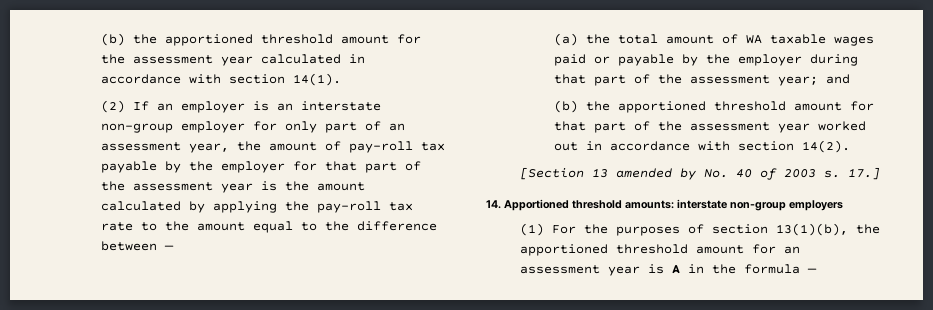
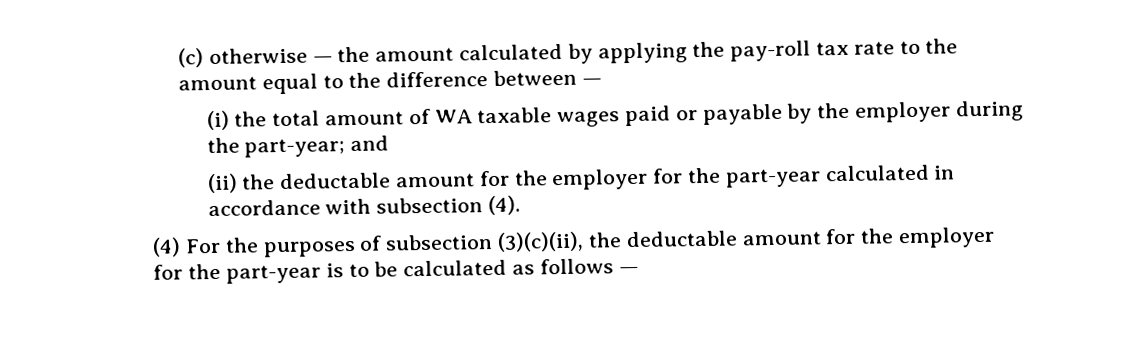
- (b) the apportioned threshold amount for the assessment year calculated in accordance with section 14(1).
- (2) If an employer is an interstate non-group employer for only part of an assessment year, the amount of pay-roll tax payable by the employer for that part of the assessment year is the amount calculated by applying the pay-roll tax rate to the amount equal to the difference between —
+ (c) otherwise — the amount calculated by applying the pay-roll tax rate to the amount equal to the difference between —
- (a) the total amount of WA taxable wages paid or payable by the employer during that part of the assessment year; and
- (b) the apportioned threshold amount for that part of the assessment year worked out in accordance with section 14(2).
- [Section 13 amended by No. 40 of 2003 s. 17.]
- 14. Apportioned threshold amounts: interstate non-group employers
- (1) For the purposes of section 13(1)(b), the apportioned threshold amount for an assessment year is A in the formula —
+ (i) the total amount of WA taxable wages paid or payable by the employer during the part-year; and
+ (ii) the deductable amount for the employer for the part-year calculated in accordance with subsection (4).
+ (4) For the purposes of subsection (3)(c)(ii), the deductable amount for the employer for the part-year is to be calculated as follows —

